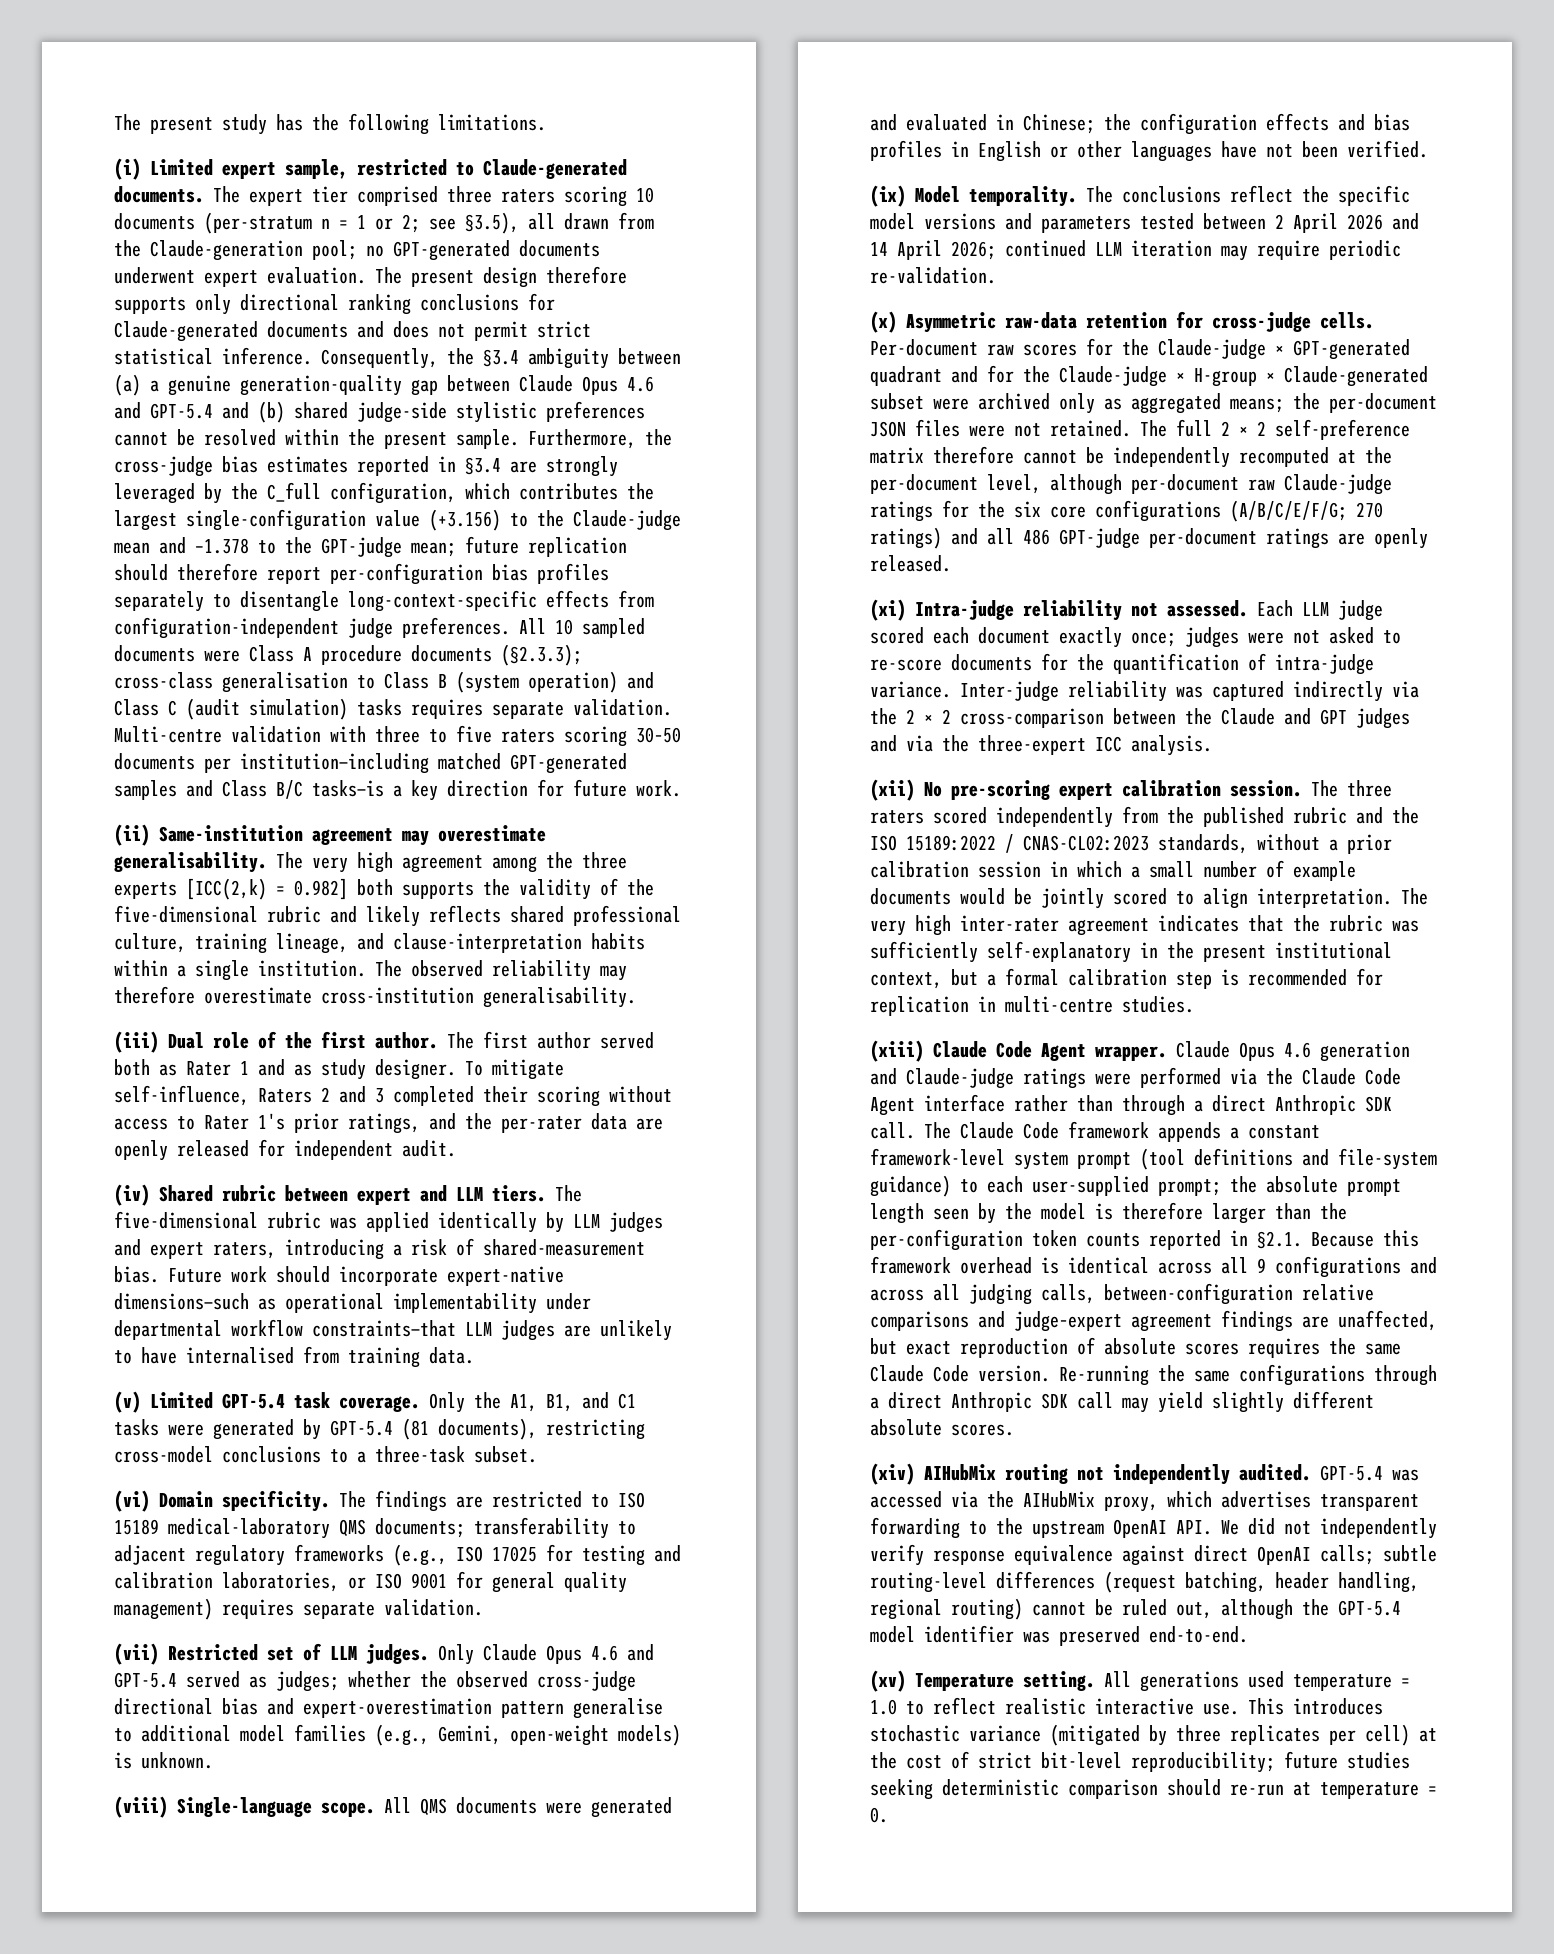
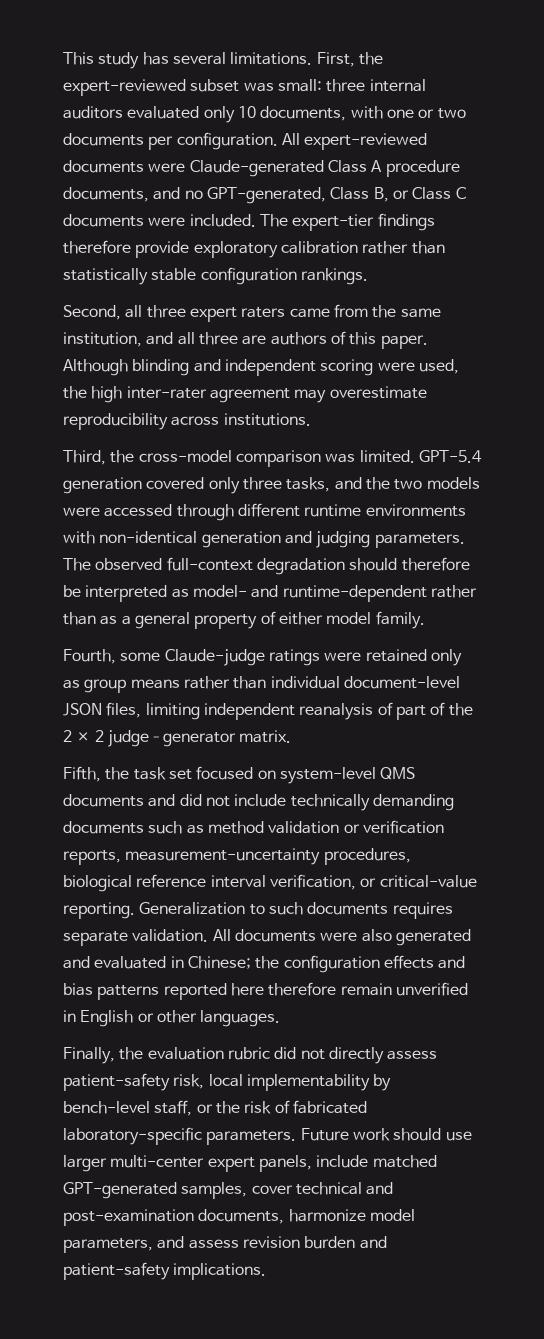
- The present study has the following limitations.
- (i) Limited expert sample, restricted to Claude-generated documents. The expert tier comprised three raters scoring 10 documents (per-stratum n = 1 or 2; see §3.5), all drawn from the Claude-generation pool; no GPT-generated documents underwent expert evaluation. The present design therefore supports only directional ranking conclusions for Claude-generated documents and does not permit strict statistical inference. Consequently, the §3.4 ambiguity between (a) a genuine generation-quality gap between Claude Opus 4.6 and GPT-5.4 and (b) shared judge-side stylistic preferences cannot be resolved within the present sample. Furthermore, the cross-judge bias estimates reported in §3.4 are strongly leveraged by the C_full configuration, which contributes the largest single-configuration value (+3.156) to the Claude-judge mean and −1.378 to the GPT-judge mean; future replication should therefore report per-configuration bias profiles separately to disentangle long-context-specific effects from configuration-independent judge preferences. All 10 sampled documents were Class A procedure documents (§2.3.3); cross-class generalisation to Class B (system operation) and Class C (audit simulation) tasks requires separate validation. Multi-centre validation with three to five raters scoring 30–50 documents per institution—including matched GPT-generated samples and Class B/C tasks—is a key direction for future work.
- (ii) Same-institution agreement may overestimate generalisability. The very high agreement among the three experts [ICC(2,k) = 0.982] both supports the validity of the five-dimensional rubric and likely reflects shared professional culture, training lineage, and clause-interpretation habits within a single institution. The observed reliability may therefore overestimate cross-institution generalisability.
- (iii) Dual role of the first author. The first author served both as Rater 1 and as study designer. To mitigate self-influence, Raters 2 and 3 completed their scoring without access to Rater 1's prior ratings, and the per-rater data are openly released for independent audit.
- (iv) Shared rubric between expert and LLM tiers. The five-dimensional rubric was applied identically by LLM judges and expert raters, introducing a risk of shared-measurement bias. Future work should incorporate expert-native dimensions—such as operational implementability under departmental workflow constraints—that LLM judges are unlikely to have internalised from training data.
- (v) Limited GPT-5.4 task coverage. Only the A1, B1, and C1 tasks were generated by GPT-5.4 (81 documents), restricting cross-model conclusions to a three-task subset.
- (vi) Domain specificity. The findings are restricted to ISO 15189 medical-laboratory QMS documents; transferability to adjacent regulatory frameworks (e.g., ISO 17025 for testing and calibration laboratories, or ISO 9001 for general quality management) requires separate validation.
- (vii) Restricted set of LLM judges. Only Claude Opus 4.6 and GPT-5.4 served as judges; whether the observed cross-judge directional bias and expert-overestimation pattern generalise to additional model families (e.g., Gemini, open-weight models) is unknown.
- (viii) Single-language scope. All QMS documents were generated and evaluated in Chinese; the configuration effects and bias profiles in English or other languages have not been verified.
- (ix) Model temporality. The conclusions reflect the specific model versions and parameters tested between 2 April 2026 and 14 April 2026; continued LLM iteration may require periodic re-validation.
- (x) Asymmetric raw-data retention for cross-judge cells. Per-document raw scores for the Claude-judge × GPT-generated quadrant and for the Claude-judge × H-group × Claude-generated subset were archived only as aggregated means; the per-document JSON files were not retained. The full 2 × 2 self-preference matrix therefore cannot be independently recomputed at the per-document level, although per-document raw Claude-judge ratings for the six core configurations (A/B/C/E/F/G; 270 ratings) and all 486 GPT-judge per-document ratings are openly released.
- (xi) Intra-judge reliability not assessed. Each LLM judge scored each document exactly once; judges were not asked to re-score documents for the quantification of intra-judge variance. Inter-judge reliability was captured indirectly via the 2 × 2 cross-comparison between the Claude and GPT judges and via the three-expert ICC analysis.
- (xii) No pre-scoring expert calibration session. The three raters scored independently from the published rubric and the ISO 15189:2022 / CNAS-CL02:2023 standards, without a prior calibration session in which a small number of example documents would be jointly scored to align interpretation. The very high inter-rater agreement indicates that the rubric was sufficiently self-explanatory in the present institutional context, but a formal calibration step is recommended for replication in multi-centre studies.
- (xiii) Claude Code Agent wrapper. Claude Opus 4.6 generation and Claude-judge ratings were performed via the Claude Code Agent interface rather than through a direct Anthropic SDK call. The Claude Code framework appends a constant framework-level system prompt (tool definitions and file-system guidance) to each user-supplied prompt; the absolute prompt length seen by the model is therefore larger than the per-configuration token counts reported in §2.1. Because this framework overhead is identical across all 9 configurations and across all judging calls, between-configuration relative comparisons and judge–expert agreement findings are unaffected, but exact reproduction of absolute scores requires the same Claude Code version. Re-running the same configurations through a direct Anthropic SDK call may yield slightly different absolute scores.
- (xiv) AIHubMix routing not independently audited. GPT-5.4 was accessed via the AIHubMix proxy, which advertises transparent forwarding to the upstream OpenAI API. We did not independently verify response equivalence against direct OpenAI calls; subtle routing-level differences (request batching, header handling, regional routing) cannot be ruled out, although the GPT-5.4 model identifier was preserved end-to-end.
- (xv) Temperature setting. All generations used temperature = 1.0 to reflect realistic interactive use. This introduces stochastic variance (mitigated by three replicates per cell) at the cost of strict bit-level reproducibility; future studies seeking deterministic comparison should re-run at temperature = 0.
+ This study has several limitations. First, the expert-reviewed subset was small: three internal auditors evaluated only 10 documents, with one or two documents per configuration. All expert-reviewed documents were Claude-generated Class A procedure documents, and no GPT-generated, Class B, or Class C documents were included. The expert-tier findings therefore provide exploratory calibration rather than statistically stable configuration rankings.
+ Second, all three expert raters came from the same institution, and all three are authors of this paper. Although blinding and independent scoring were used, the high inter-rater agreement may overestimate reproducibility across institutions.
+ Third, the cross-model comparison was limited. GPT-5.4 generation covered only three tasks, and the two models were accessed through different runtime environments with non-identical generation and judging parameters. The observed full-context degradation should therefore be interpreted as model- and runtime-dependent rather than as a general property of either model family.
+ Fourth, some Claude-judge ratings were retained only as group means rather than individual document-level JSON files, limiting independent reanalysis of part of the 2 × 2 judge–generator matrix.
+ Fifth, the task set focused on system-level QMS documents and did not include technically demanding documents such as method validation or verification reports, measurement-uncertainty procedures, biological reference interval verification, or critical-value reporting. Generalization to such documents requires separate validation. All documents were also generated and evaluated in Chinese; the configuration effects and bias patterns reported here therefore remain unverified in English or other languages.
+ Finally, the evaluation rubric did not directly assess patient-safety risk, local implementability by bench-level staff, or the risk of fabricated laboratory-specific parameters. Future work should use larger multi-center expert panels, include matched GPT-generated samples, cover technical and post-examination documents, harmonize model parameters, and assess revision burden and patient-safety implications.

